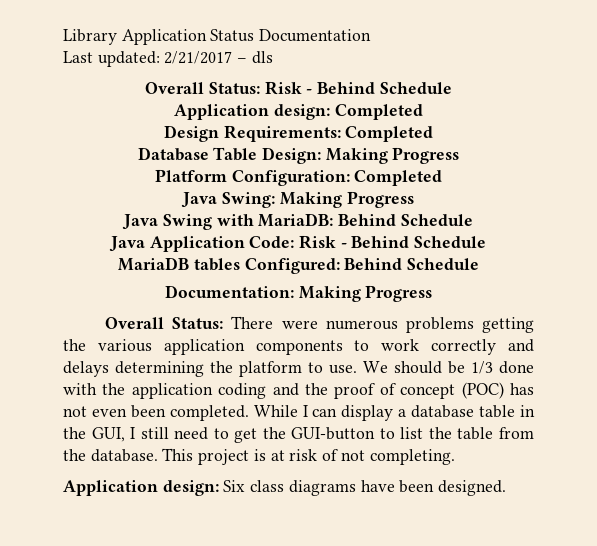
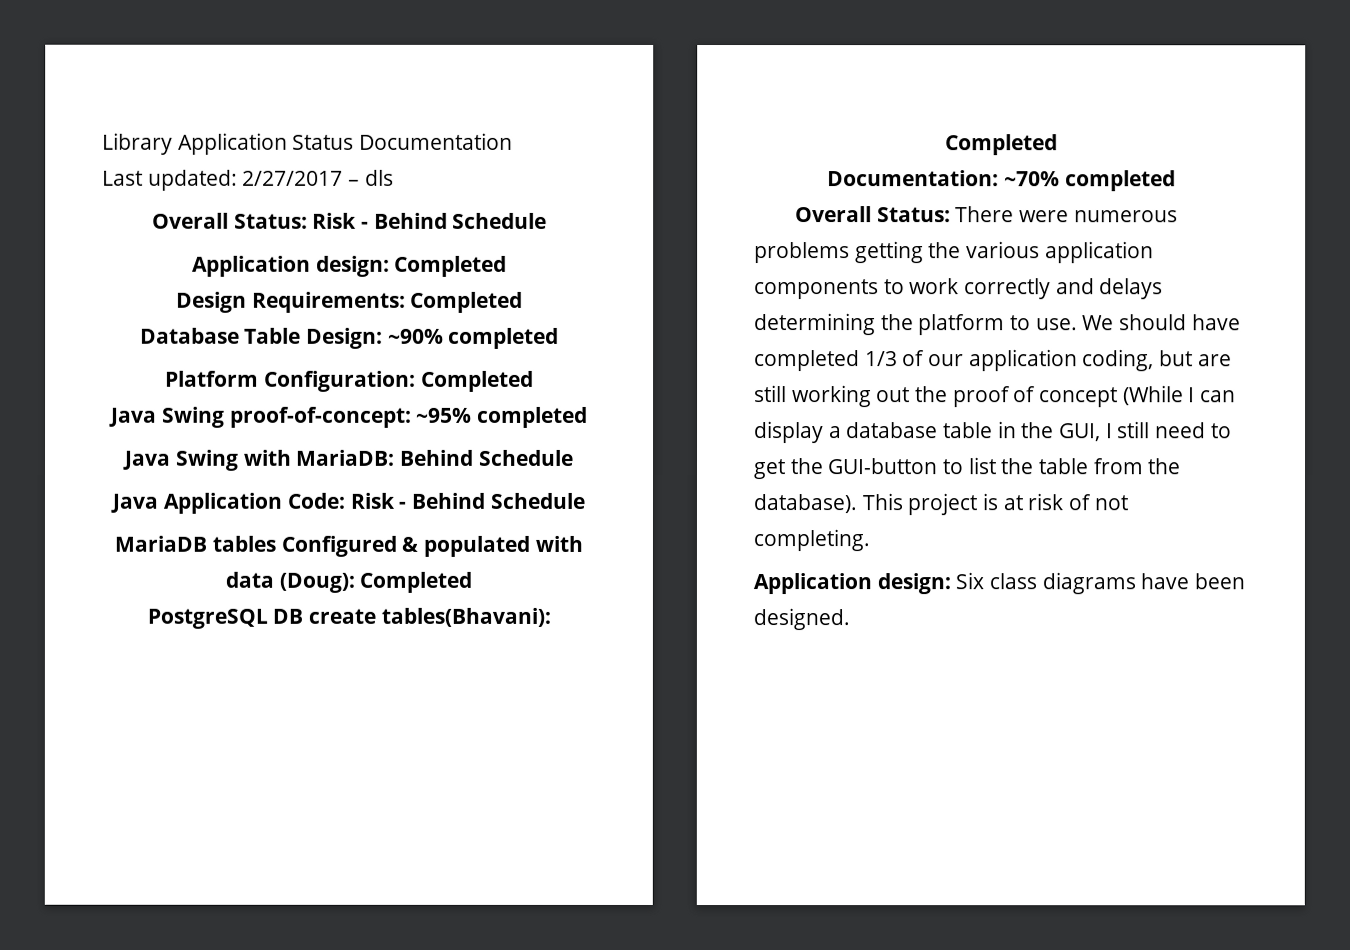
- Last updated: 2/21/2017 – dls
+ Last updated: 2/27/2017 – dls
- Database Table Design: Making Progress
+ Database Table Design: ~90% completed
- Java Swing: Making Progress
+ Java Swing proof-of-concept: ~95% completed
- MariaDB tables Configured: Behind Schedule
+ MariaDB tables Configured & populated with data (Doug): Completed
+ PostgreSQL DB create tables(Bhavani): Completed
- Documentation: Making Progress
+ Documentation: ~70% completed
- We should be 1/3 done with the application coding and the proof of concept (POC) has not even been completed. While I can display a database table in the GUI, I still need to get the GUI-button to list the table from the database.
+ We should have completed 1/3 of our application coding, but are still working out the proof of concept (While I can display a database table in the GUI, I still need to get the GUI-button to list the table from the database).

